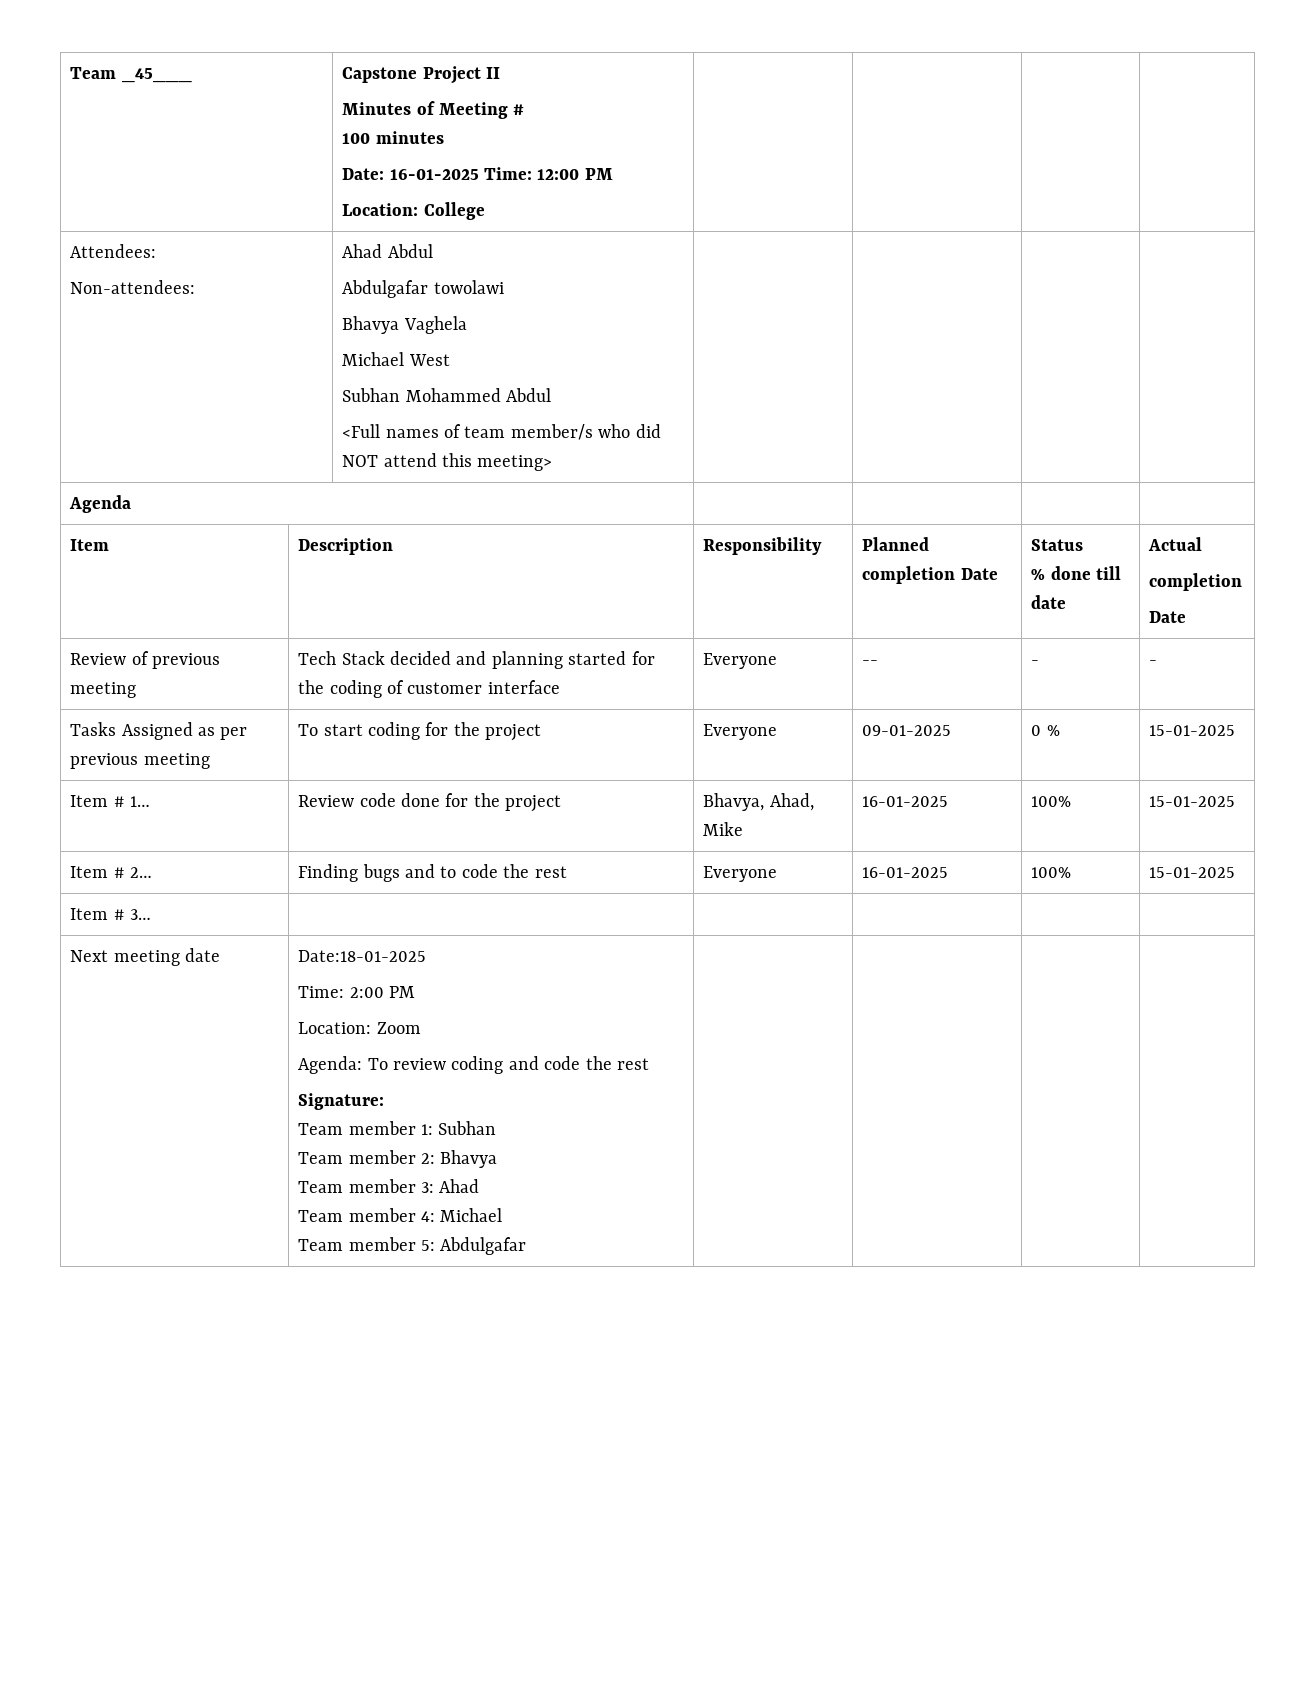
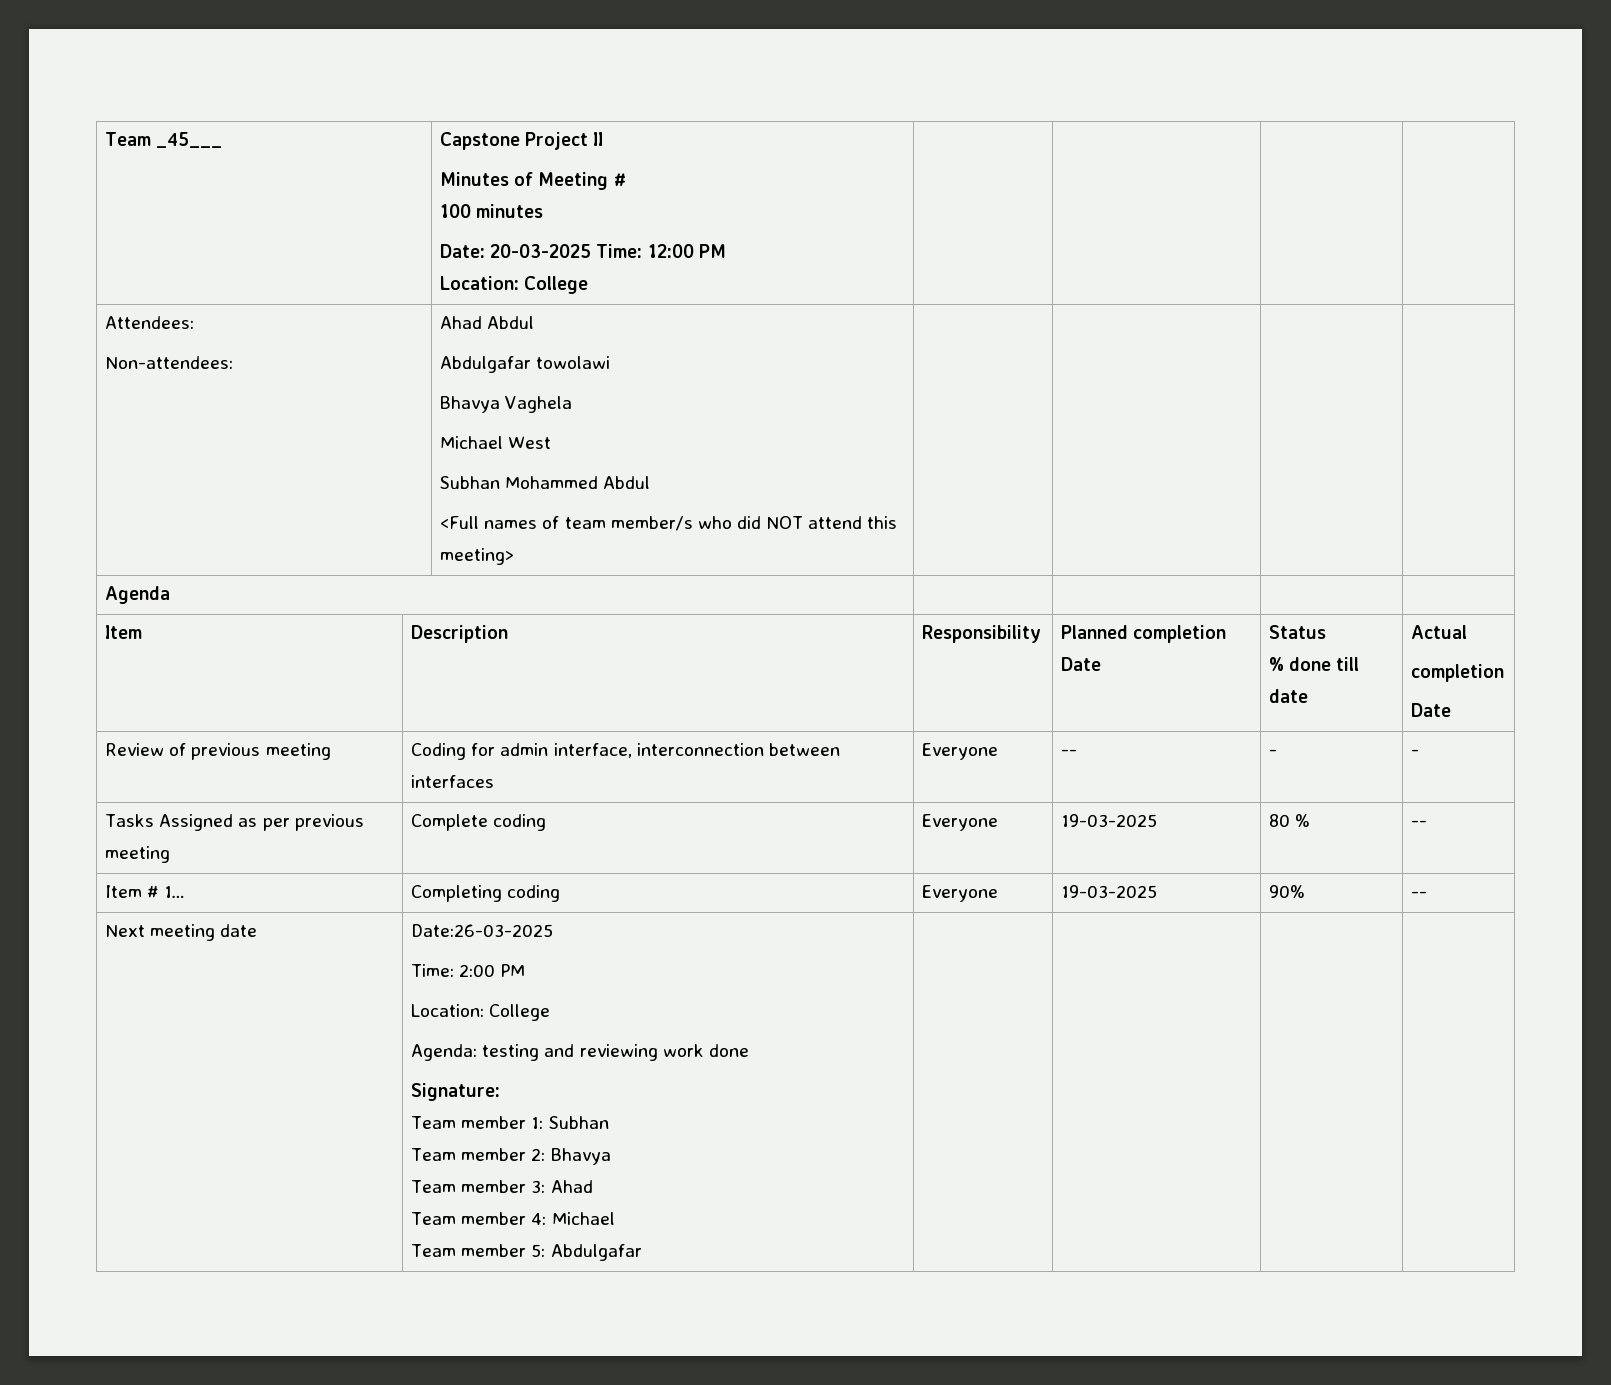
  Team _45___ | Capstone Project II
  Minutes of Meeting #
  100 minutes
- Date: 16-01-2025 Time: 12:00 PM
+ Date: 20-03-2025 Time: 12:00 PM
- Review of previous meeting | Tech Stack decided and planning started for the coding of customer interface | Everyone | -- | - | -
+ Review of previous meeting | Coding for admin interface, interconnection between interfaces | Everyone | -- | - | -
- Tasks Assigned as per previous meeting | To start coding for the project | Everyone | 09-01-2025 | 0 % | 15-01-2025
+ Tasks Assigned as per previous meeting | Complete coding | Everyone | 19-03-2025 | 80 % | --
- Item # 1… | Review code done for the project | Bhavya, Ahad, Mike | 16-01-2025 | 100% | 15-01-2025
- Item # 2… | Finding bugs and to code the rest | Everyone | 16-01-2025 | 100% | 15-01-2025
- Item # 3… | | | | |
+ Item # 1… | Completing coding | Everyone | 19-03-2025 | 90% | --
- Next meeting date | Date:18-01-2025
+ Next meeting date | Date:26-03-2025
  Time: 2:00 PM
- Location: Zoom
- Agenda: To review coding and code the rest
+ Location: College
+ Agenda: testing and reviewing work done

